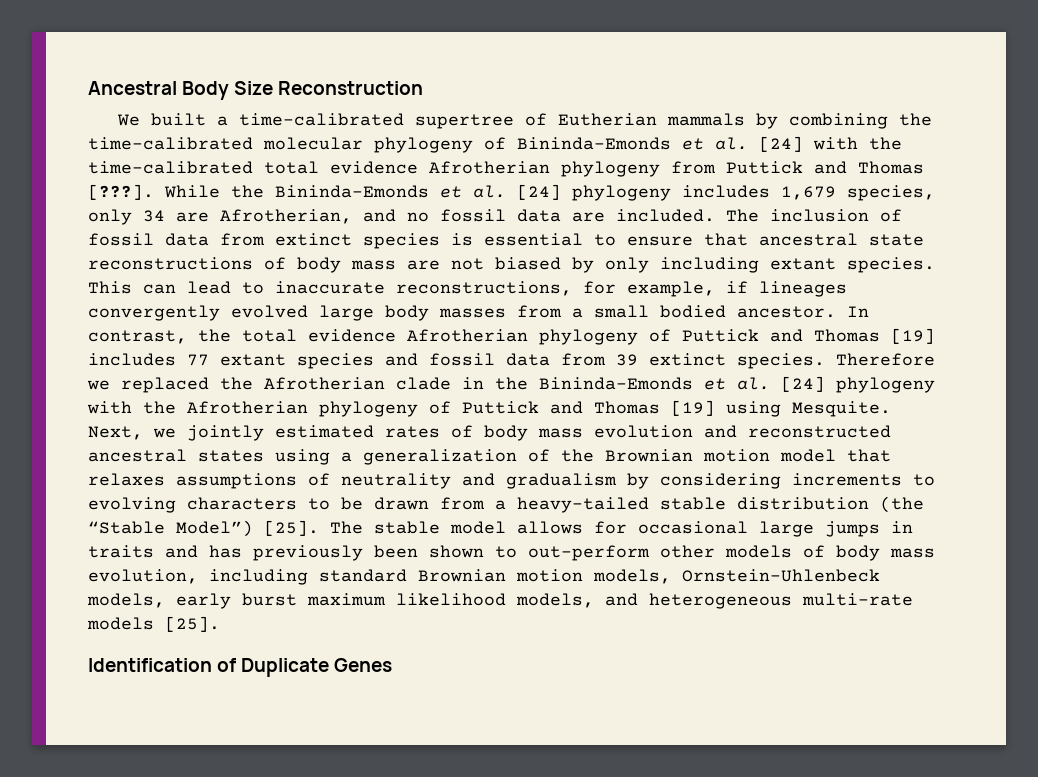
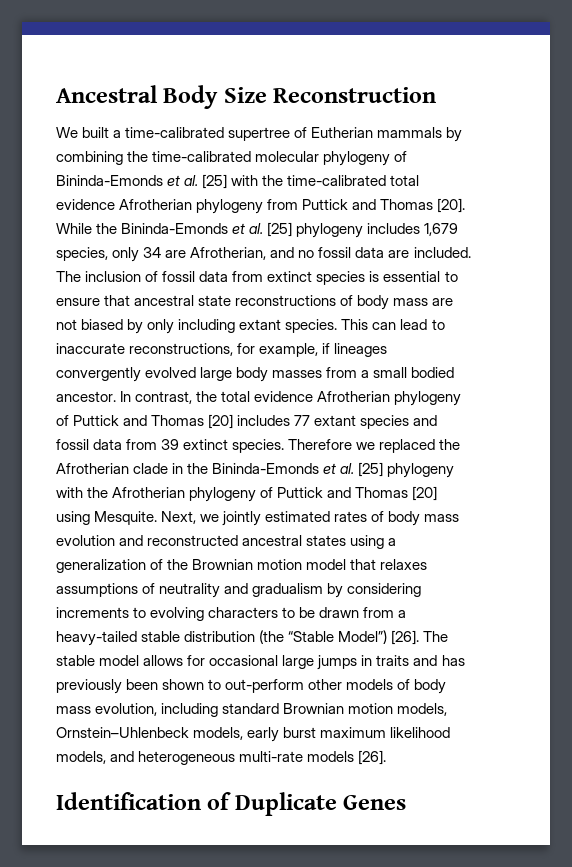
- We built a time-calibrated supertree of Eutherian mammals by combining the time-calibrated molecular phylogeny of Bininda-Emonds et al. [24] with the time-calibrated total evidence Afrotherian phylogeny from Puttick and Thomas [???].
+ We built a time-calibrated supertree of Eutherian mammals by combining the time-calibrated molecular phylogeny of Bininda-Emonds et al. [25] with the time-calibrated total evidence Afrotherian phylogeny from Puttick and Thomas [20].
- While the Bininda-Emonds et al. [24] phylogeny includes 1,679 species, only 34 are Afrotherian, and no fossil data are included.
+ While the Bininda-Emonds et al. [25] phylogeny includes 1,679 species, only 34 are Afrotherian, and no fossil data are included.
- In contrast, the total evidence Afrotherian phylogeny of Puttick and Thomas [19] includes 77 extant species and fossil data from 39 extinct species.
+ In contrast, the total evidence Afrotherian phylogeny of Puttick and Thomas [20] includes 77 extant species and fossil data from 39 extinct species.
- Therefore we replaced the Afrotherian clade in the Bininda-Emonds et al. [24] phylogeny with the Afrotherian phylogeny of Puttick and Thomas [19] using Mesquite.
+ Therefore we replaced the Afrotherian clade in the Bininda-Emonds et al. [25] phylogeny with the Afrotherian phylogeny of Puttick and Thomas [20] using Mesquite.
- Next, we jointly estimated rates of body mass evolution and reconstructed ancestral states using a generalization of the Brownian motion model that relaxes assumptions of neutrality and gradualism by considering increments to evolving characters to be drawn from a heavy-tailed stable distribution (the “Stable Model”) [25].
+ Next, we jointly estimated rates of body mass evolution and reconstructed ancestral states using a generalization of the Brownian motion model that relaxes assumptions of neutrality and gradualism by considering increments to evolving characters to be drawn from a heavy-tailed stable distribution (the “Stable Model”) [26].
- The stable model allows for occasional large jumps in traits and has previously been shown to out-perform other models of body mass evolution, including standard Brownian motion models, Ornstein–Uhlenbeck models, early burst maximum likelihood models, and heterogeneous multi-rate models [25].
+ The stable model allows for occasional large jumps in traits and has previously been shown to out-perform other models of body mass evolution, including standard Brownian motion models, Ornstein–Uhlenbeck models, early burst maximum likelihood models, and heterogeneous multi-rate models [26].

